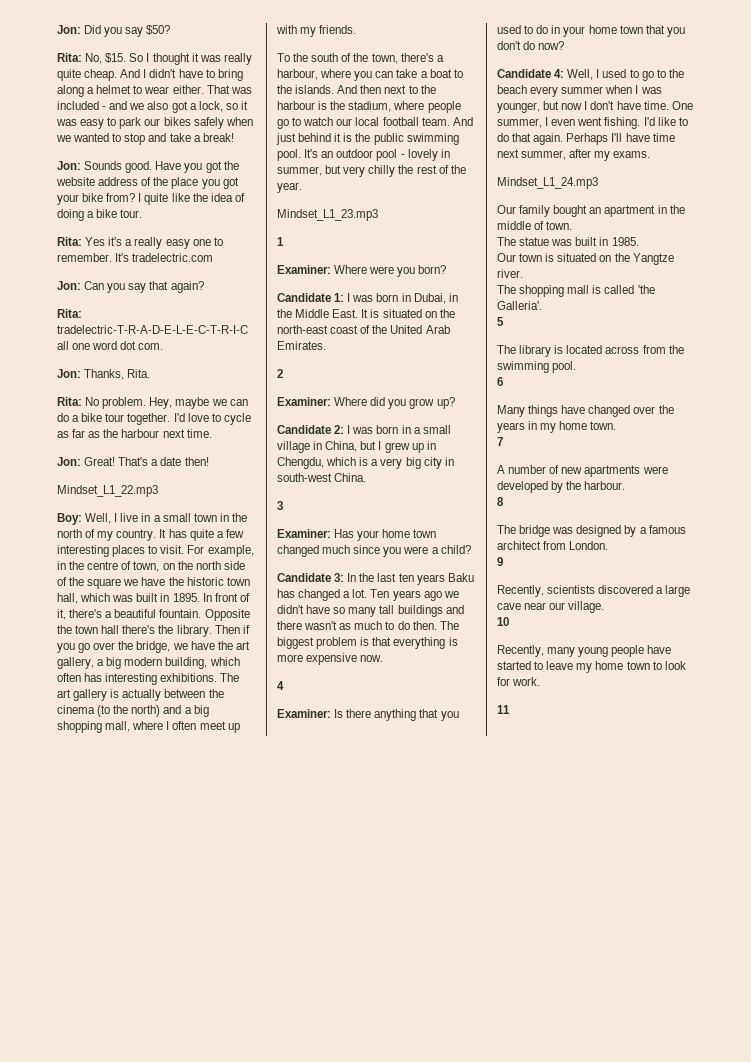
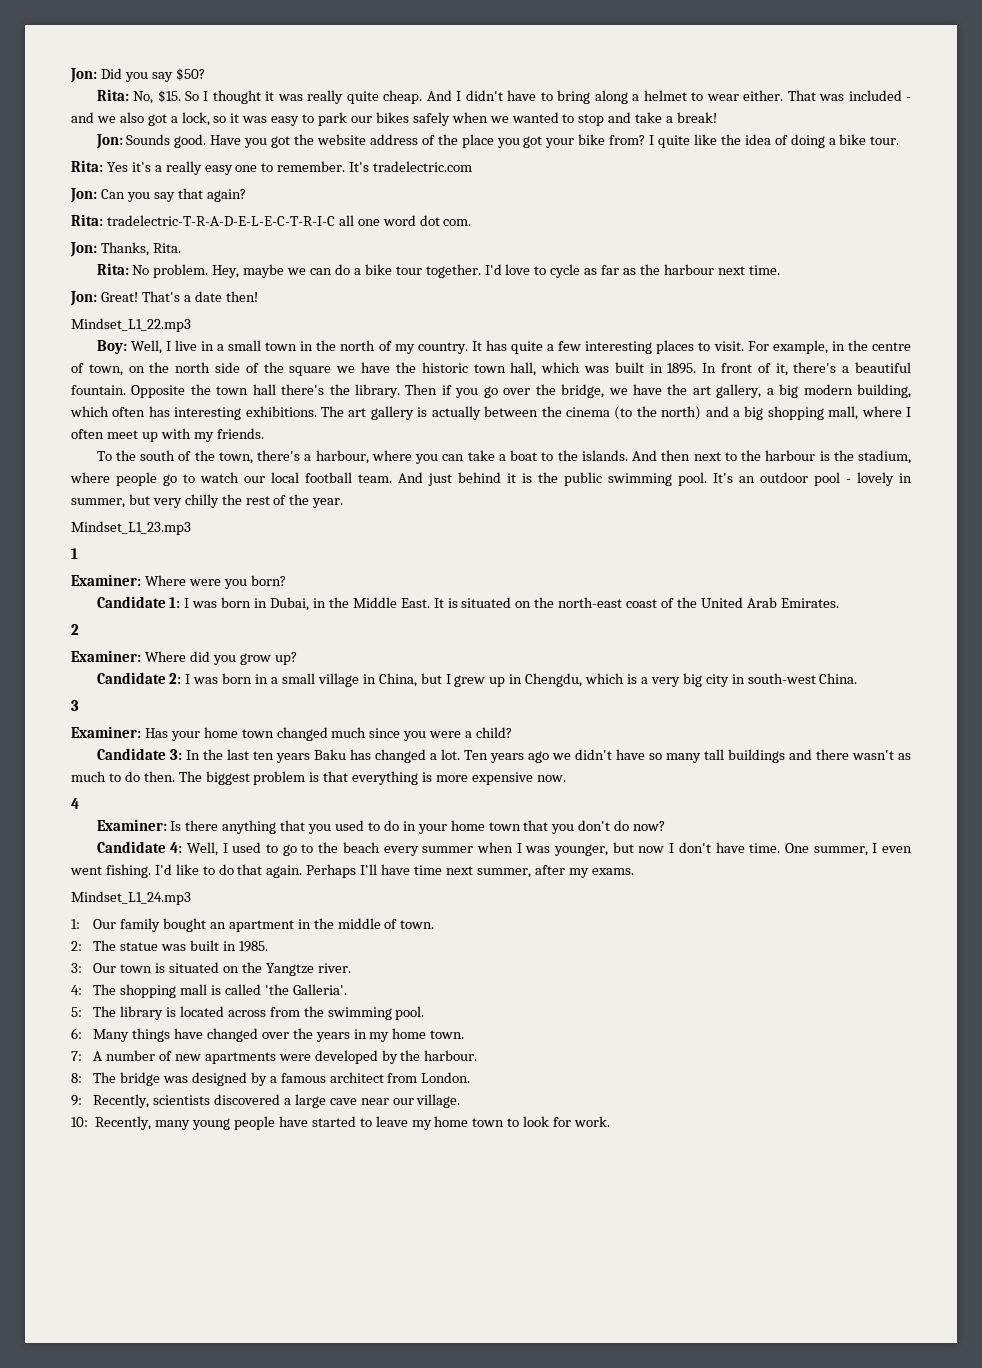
- Our family bought an apartment in the middle of town.
+ 1: Our family bought an apartment in the middle of town.
- The statue was built in 1985.
+ 2: The statue was built in 1985.
- Our town is situated on the Yangtze river.
+ 3: Our town is situated on the Yangtze river.
- The shopping mall is called 'the Galleria'.
+ 4: The shopping mall is called 'the Galleria'.
- 5
- The library is located across from the swimming pool.
+ 5: The library is located across from the swimming pool.
- 6
- Many things have changed over the years in my home town.
+ 6: Many things have changed over the years in my home town.
- 7
- A number of new apartments were developed by the harbour.
+ 7: A number of new apartments were developed by the harbour.
- 8
- The bridge was designed by a famous architect from London.
+ 8: The bridge was designed by a famous architect from London.
- 9
- Recently, scientists discovered a large cave near our village.
+ 9: Recently, scientists discovered a large cave near our village.
- 10
- Recently, many young people have started to leave my home town to look for work.
+ 10: Recently, many young people have started to leave my home town to look for work.
- 11

